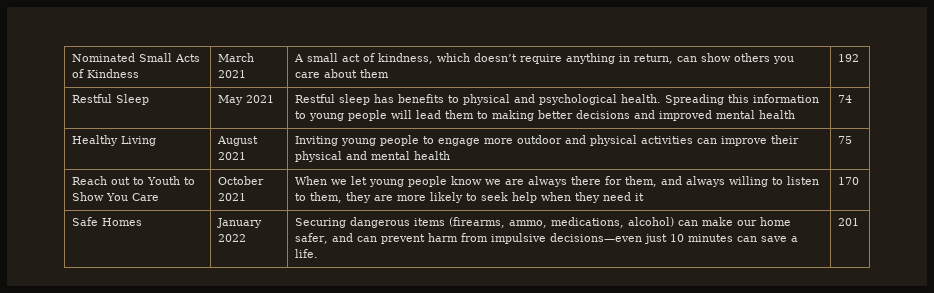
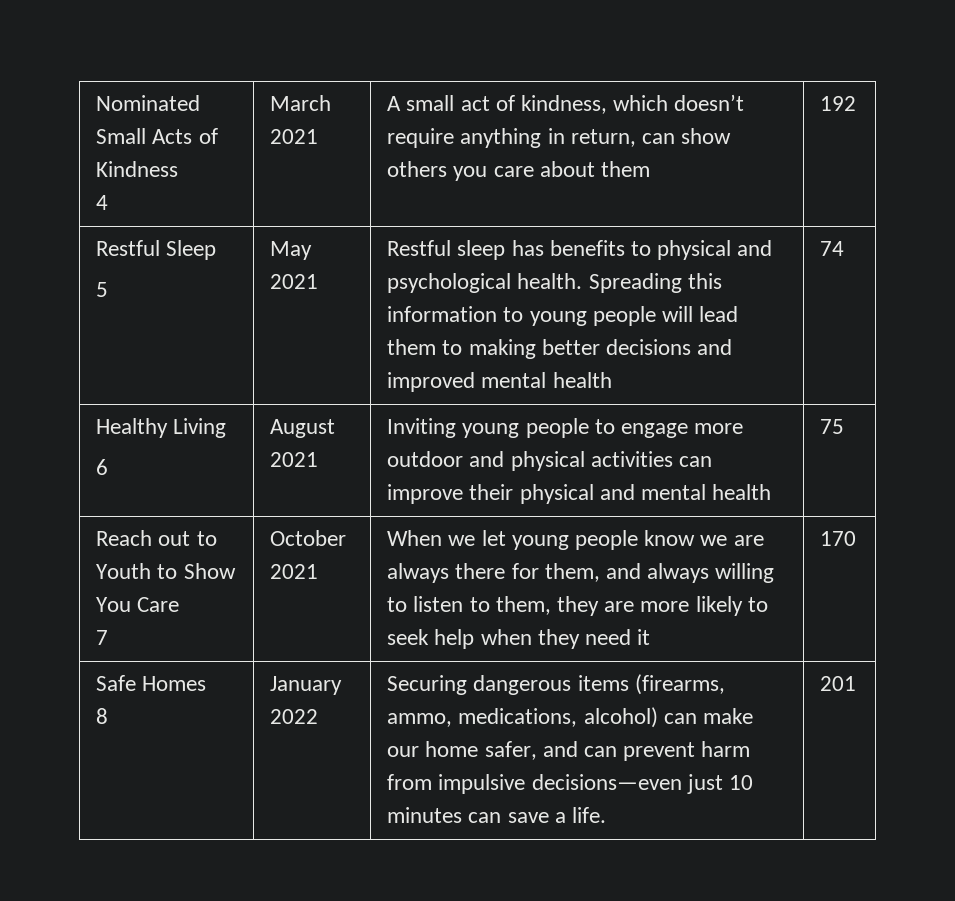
- Nominated Small Acts of Kindness | March 2021 | A small act of kindness, which doesn’t require anything in return, can show others you care about them | 192
+ Nominated Small Acts of Kindness
+ 4 | March 2021 | A small act of kindness, which doesn’t require anything in return, can show others you care about them | 192
- Restful Sleep | May 2021 | Restful sleep has benefits to physical and psychological health. Spreading this information to young people will lead them to making better decisions and improved mental health | 74
+ Restful Sleep
+ 5 | May 2021 | Restful sleep has benefits to physical and psychological health. Spreading this information to young people will lead them to making better decisions and improved mental health | 74
- Healthy Living | August 2021 | Inviting young people to engage more outdoor and physical activities can improve their physical and mental health | 75
+ Healthy Living
+ 6 | August 2021 | Inviting young people to engage more outdoor and physical activities can improve their physical and mental health | 75
+ 7
- Safe Homes | January 2022 | Securing dangerous items (firearms, ammo, medications, alcohol) can make our home safer, and can prevent harm from impulsive decisions—even just 10 minutes can save a life. | 201
+ Safe Homes
+ 8 | January 2022 | Securing dangerous items (firearms, ammo, medications, alcohol) can make our home safer, and can prevent harm from impulsive decisions—even just 10 minutes can save a life. | 201

